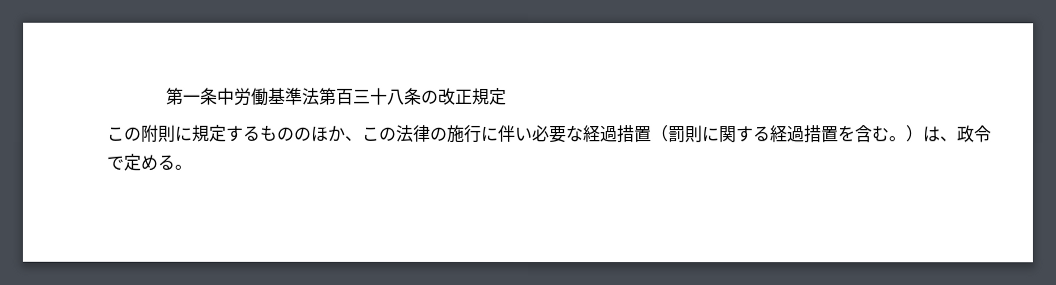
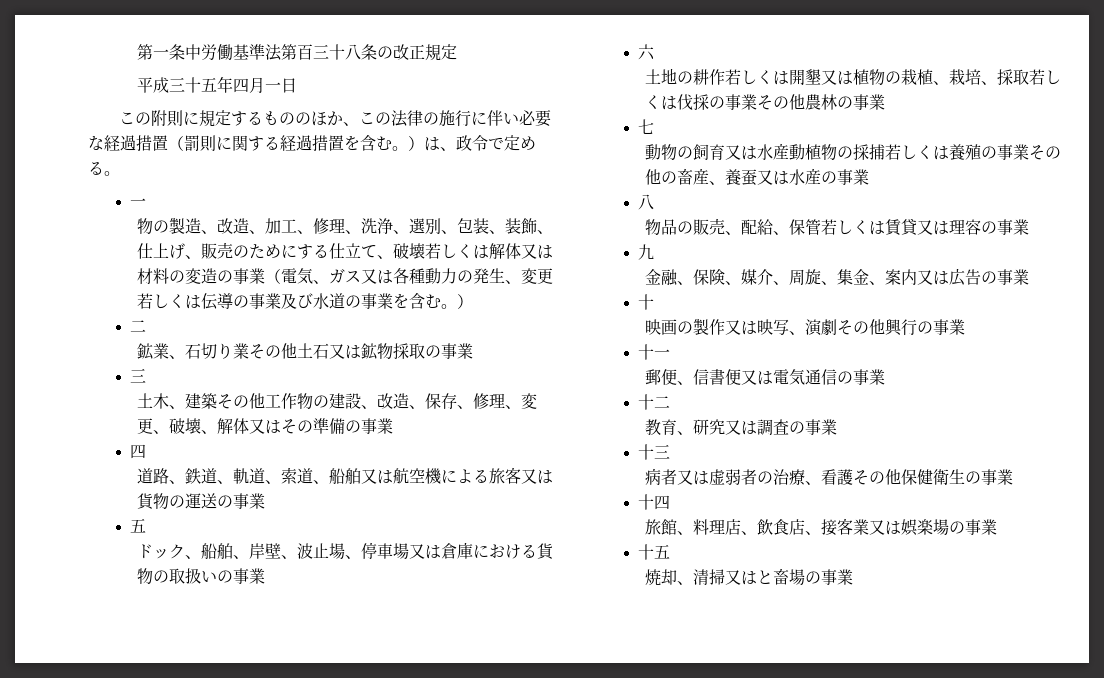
+ 平成三十五年四月一日
  この附則に規定するもののほか、この法律の施行に伴い必要な経過措置（罰則に関する経過措置を含む。）は、政令で定める。
+ 一
+ 物の製造、改造、加工、修理、洗浄、選別、包装、装飾、仕上げ、販売のためにする仕立て、破壊若しくは解体又は材料の変造の事業（電気、ガス又は各種動力の発生、変更若しくは伝導の事業及び水道の事業を含む。）
+ 二
+ 鉱業、石切り業その他土石又は鉱物採取の事業
+ 三
+ 土木、建築その他工作物の建設、改造、保存、修理、変更、破壊、解体又はその準備の事業
+ 四
+ 道路、鉄道、軌道、索道、船舶又は航空機による旅客又は貨物の運送の事業
+ 五
+ ドック、船舶、岸壁、波止場、停車場又は倉庫における貨物の取扱いの事業
+ 六
+ 土地の耕作若しくは開墾又は植物の栽植、栽培、採取若しくは伐採の事業その他農林の事業
+ 七
+ 動物の飼育又は水産動植物の採捕若しくは養殖の事業その他の畜産、養蚕又は水産の事業
+ 八
+ 物品の販売、配給、保管若しくは賃貸又は理容の事業
+ 九
+ 金融、保険、媒介、周旋、集金、案内又は広告の事業
+ 十
+ 映画の製作又は映写、演劇その他興行の事業
+ 十一
+ 郵便、信書便又は電気通信の事業
+ 十二
+ 教育、研究又は調査の事業
+ 十三
+ 病者又は虚弱者の治療、看護その他保健衛生の事業
+ 十四
+ 旅館、料理店、飲食店、接客業又は娯楽場の事業
+ 十五
+ 焼却、清掃又はと畜場の事業

